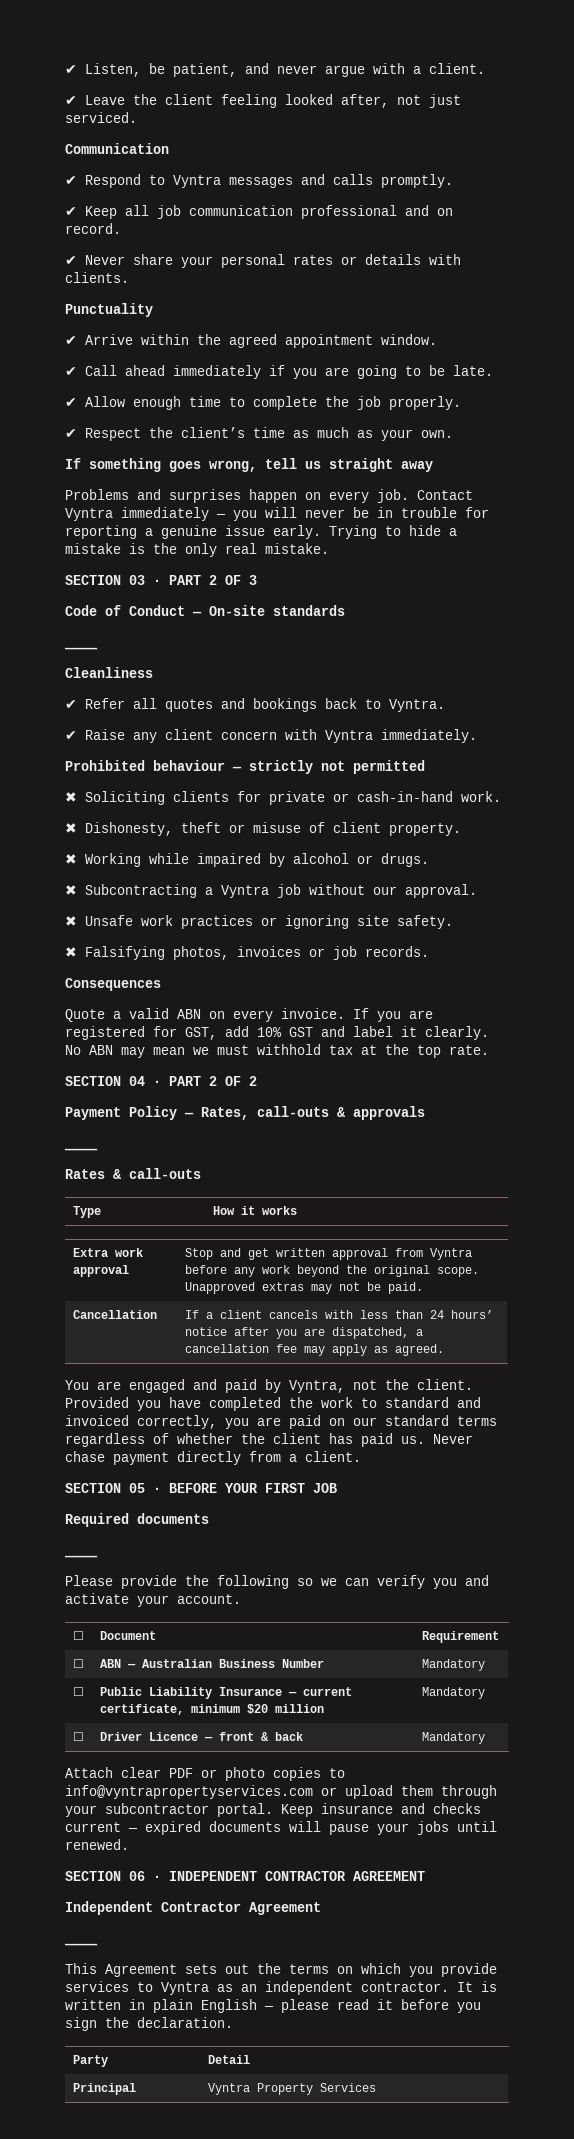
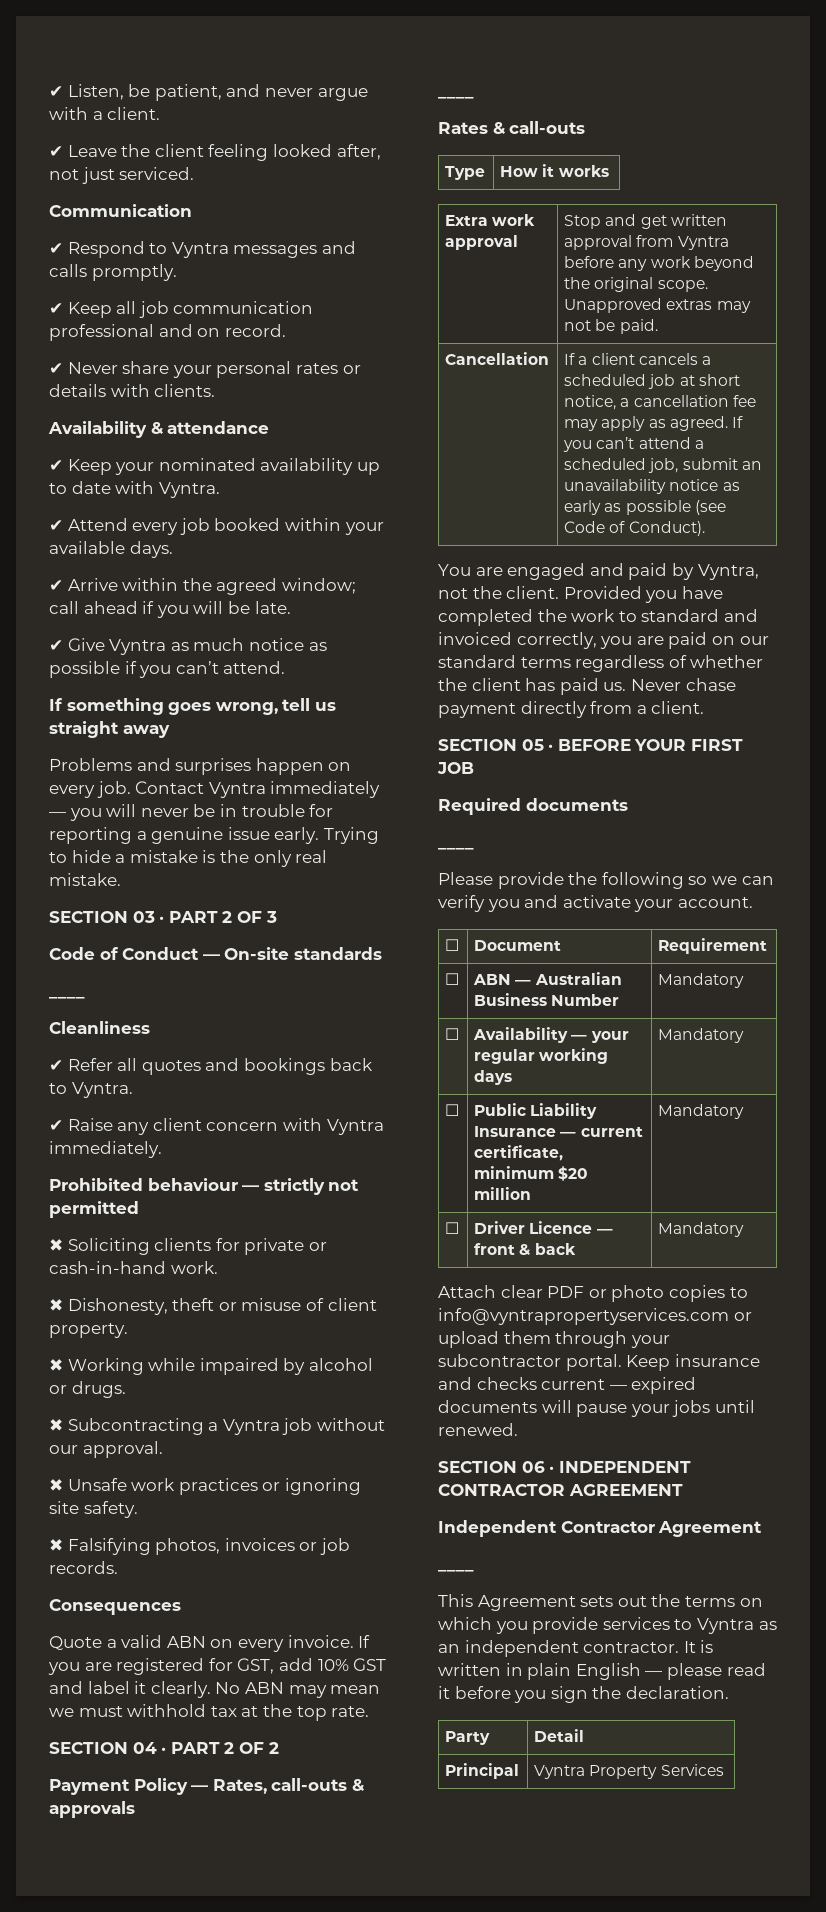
- Punctuality
+ Availability & attendance
+ ✔ Keep your nominated availability up to date with Vyntra.
+ ✔ Attend every job booked within your available days.
- ✔ Arrive within the agreed appointment window.
- ✔ Call ahead immediately if you are going to be late.
- ✔ Allow enough time to complete the job properly.
- ✔ Respect the client’s time as much as your own.
+ ✔ Arrive within the agreed window; call ahead if you will be late.
+ ✔ Give Vyntra as much notice as possible if you can’t attend.
- Cancellation | If a client cancels with less than 24 hours’ notice after you are dispatched, a cancellation fee may apply as agreed.
+ Cancellation | If a client cancels a scheduled job at short notice, a cancellation fee may apply as agreed. If you can’t attend a scheduled job, submit an unavailability notice as early as possible (see Code of Conduct).
+ ☐ | Availability — your regular working days | Mandatory

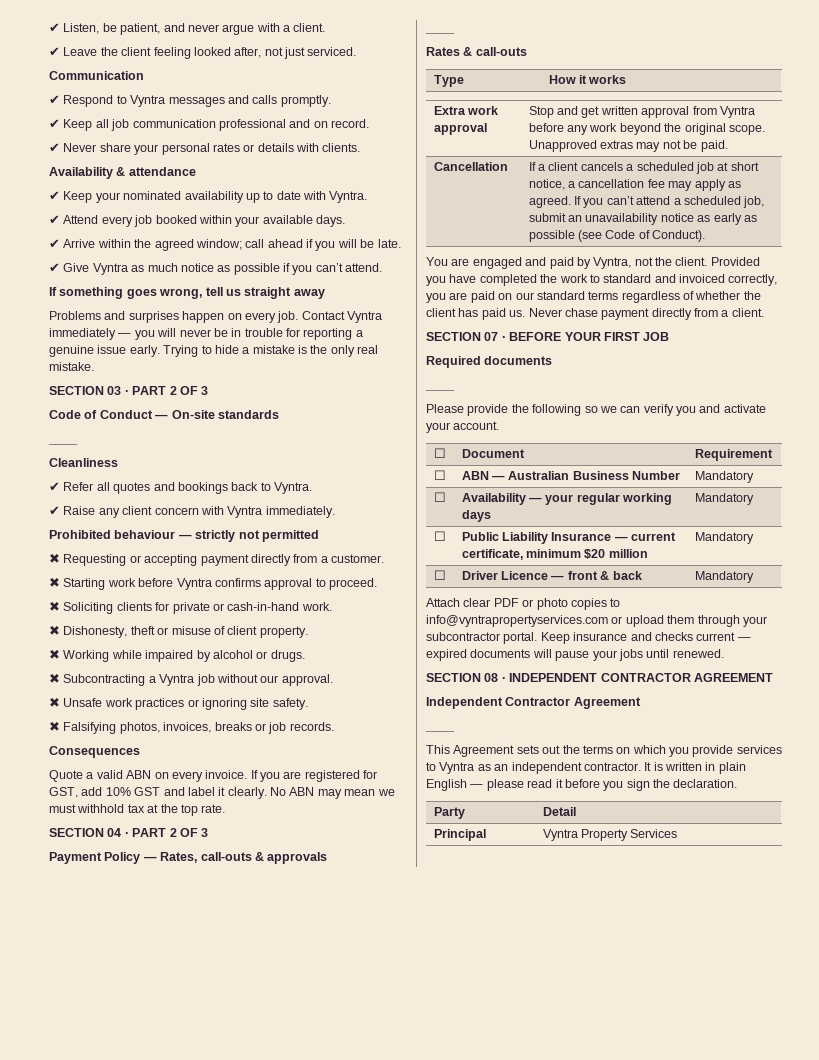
+ ✖ Requesting or accepting payment directly from a customer.
+ ✖ Starting work before Vyntra confirms approval to proceed.
- ✖ Falsifying photos, invoices or job records.
+ ✖ Falsifying photos, invoices, breaks or job records.
- SECTION 04 · PART 2 OF 2
+ SECTION 04 · PART 2 OF 3
- SECTION 05 · BEFORE YOUR FIRST JOB
+ SECTION 07 · BEFORE YOUR FIRST JOB
- SECTION 06 · INDEPENDENT CONTRACTOR AGREEMENT
+ SECTION 08 · INDEPENDENT CONTRACTOR AGREEMENT

